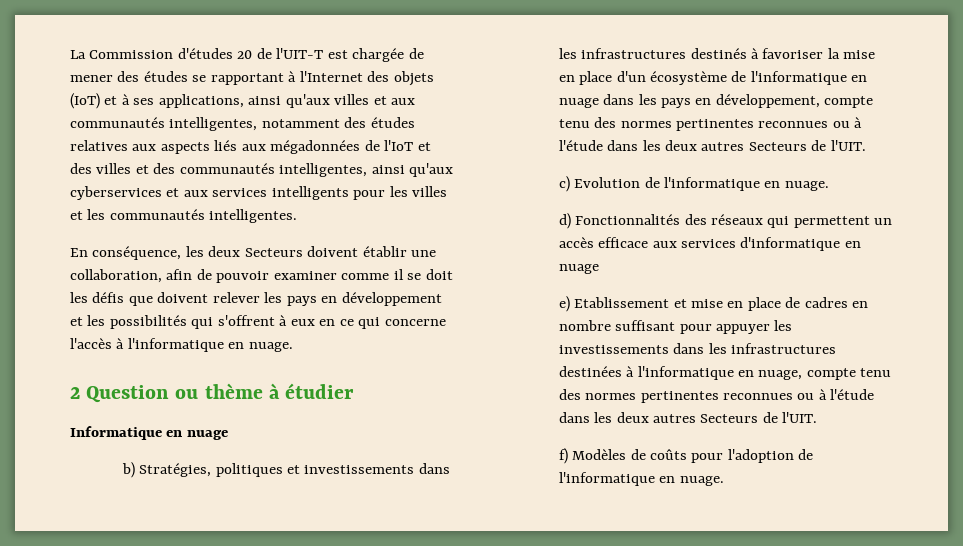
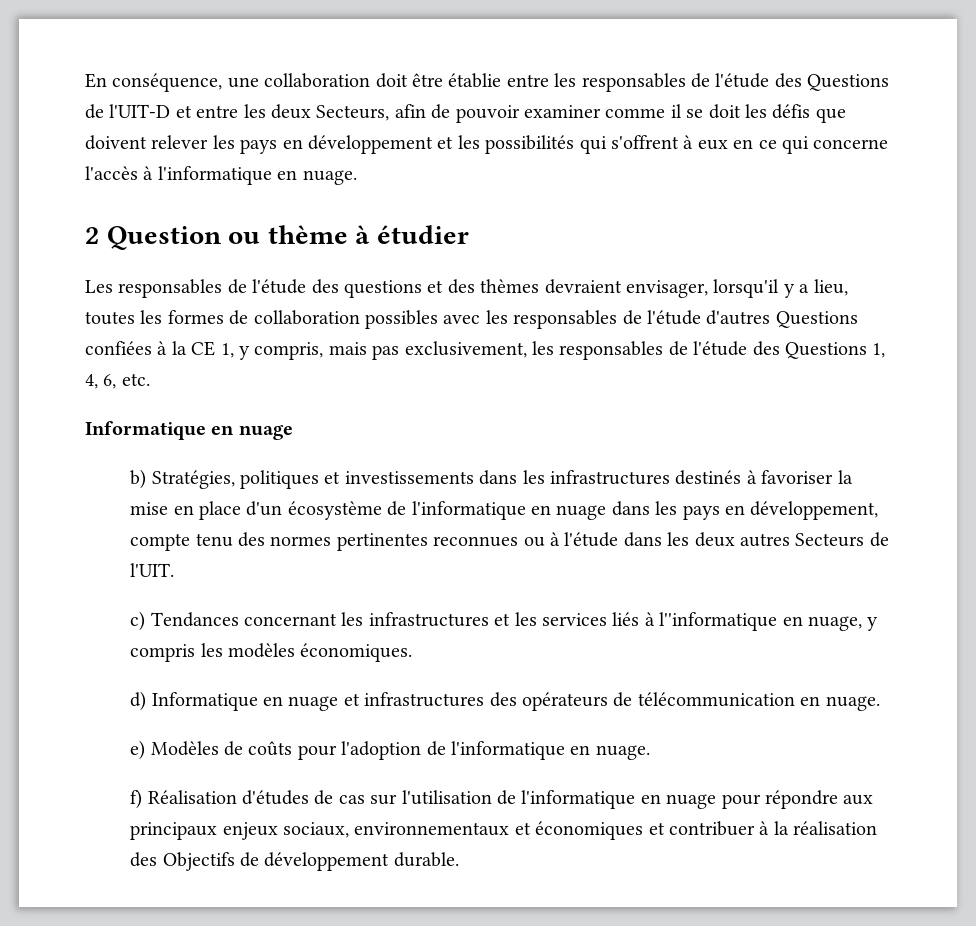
- La Commission d'études 20 de l'UIT-T est chargée de mener des études se rapportant à l'Internet des objets (IoT) et à ses applications, ainsi qu'aux villes et aux communautés intelligentes, notamment des études relatives aux aspects liés aux mégadonnées de l'IoT et des villes et des communautés intelligentes, ainsi qu'aux cyberservices et aux services intelligents pour les villes et les communautés intelligentes.
- En conséquence, les deux Secteurs doivent établir une collaboration, afin de pouvoir examiner comme il se doit les défis que doivent relever les pays en développement et les possibilités qui s'offrent à eux en ce qui concerne l'accès à l'informatique en nuage.
+ En conséquence, une collaboration doit être établie entre les responsables de l'étude des Questions de l'UIT-D et entre les deux Secteurs, afin de pouvoir examiner comme il se doit les défis que doivent relever les pays en développement et les possibilités qui s'offrent à eux en ce qui concerne l'accès à l'informatique en nuage.
+ Les responsables de l'étude des questions et des thèmes devraient envisager, lorsqu'il y a lieu, toutes les formes de collaboration possibles avec les responsables de l'étude d'autres Questions confiées à la CE 1, y compris, mais pas exclusivement, les responsables de l'étude des Questions 1, 4, 6, etc.
- c) Evolution de l'informatique en nuage.
- d) Fonctionnalités des réseaux qui permettent un accès efficace aux services d'informatique en nuage
- e) Etablissement et mise en place de cadres en nombre suffisant pour appuyer les investissements dans les infrastructures destinées à l'informatique en nuage, compte tenu des normes pertinentes reconnues ou à l'étude dans les deux autres Secteurs de l'UIT.
- f) Modèles de coûts pour l'adoption de l'informatique en nuage.
+ c) Tendances concernant les infrastructures et les services liés à l''informatique en nuage, y compris les modèles économiques.
+ d) Informatique en nuage et infrastructures des opérateurs de télécommunication en nuage.
+ e) Modèles de coûts pour l'adoption de l'informatique en nuage.
+ f) Réalisation d'études de cas sur l'utilisation de l'informatique en nuage pour répondre aux principaux enjeux sociaux, environnementaux et économiques et contribuer à la réalisation des Objectifs de développement durable.

